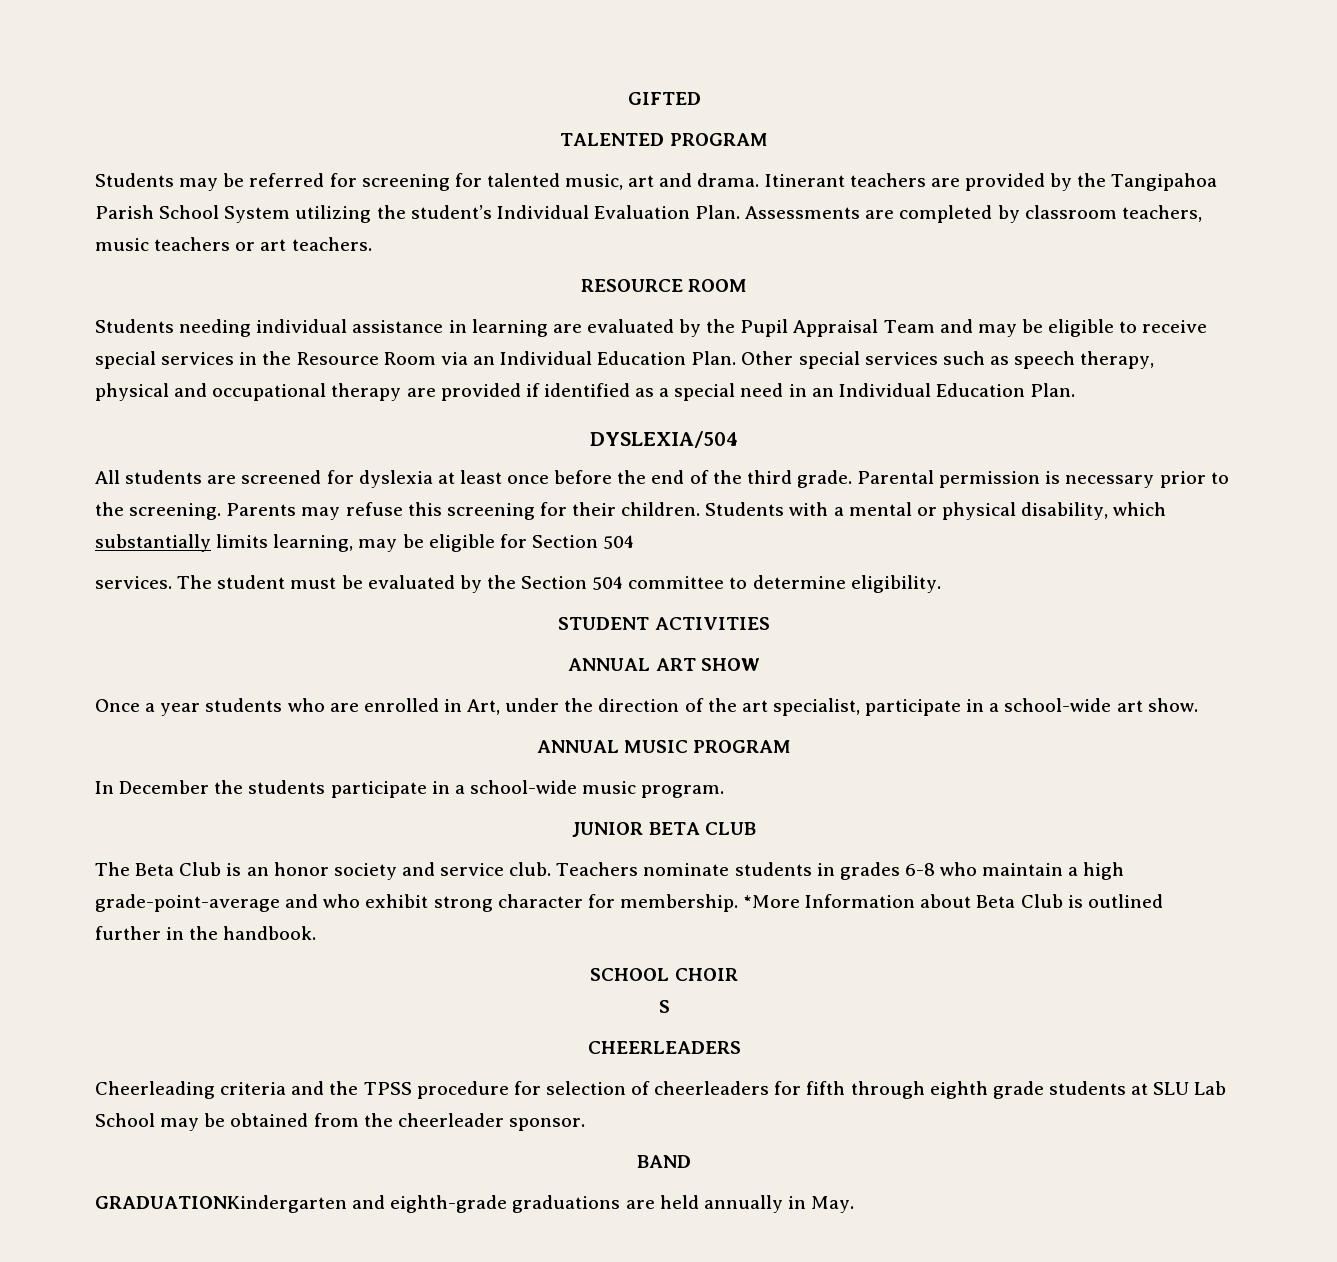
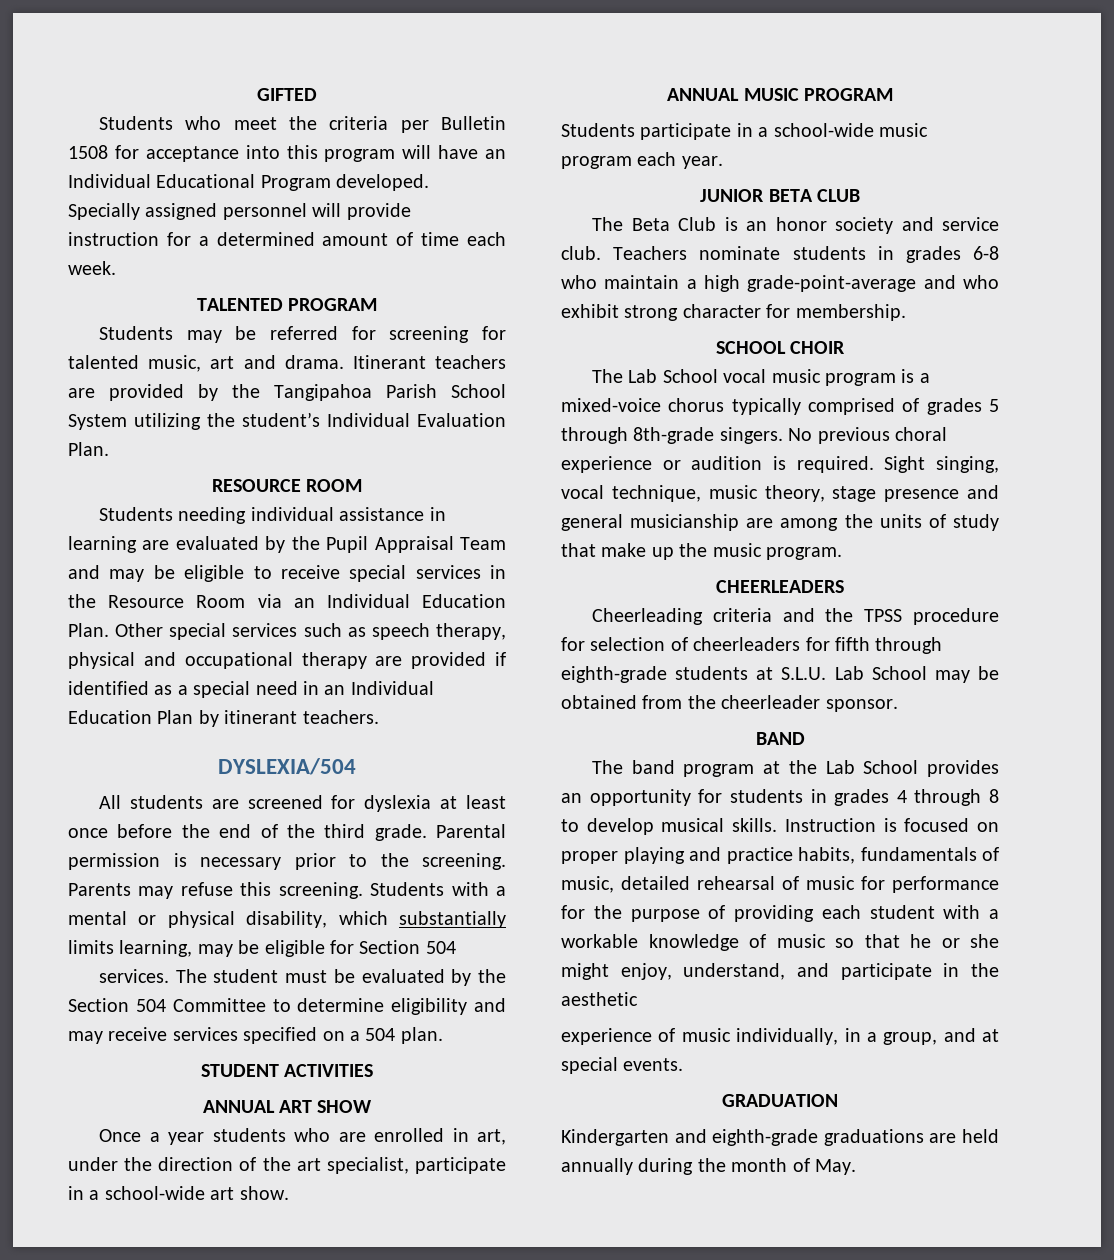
+ Students who meet the criteria per Bulletin 1508 for acceptance into this program will have an Individual Educational Program developed. Specially assigned personnel will provide instruction for a determined amount of time each week.
- Assessments are completed by classroom teachers, music teachers or art teachers.
- Other special services such as speech therapy, physical and occupational therapy are provided if identified as a special need in an Individual Education Plan.
+ Other special services such as speech therapy, physical and occupational therapy are provided if identified as a special need in an Individual Education Plan by itinerant teachers.
- Parents may refuse this screening for their children.
+ Parents may refuse this screening.
- The student must be evaluated by the Section 504 committee to determine eligibility.
+ The student must be evaluated by the Section 504 Committee to determine eligibility and may receive services specified on a 504 plan.
- Once a year students who are enrolled in Art, under the direction of the art specialist, participate in a school-wide art show.
+ Once a year students who are enrolled in art, under the direction of the art specialist, participate in a school-wide art show.
- In December the students participate in a school-wide music program.
+ Students participate in a school-wide music program each year.
- Teachers nominate students in grades 6-8 who maintain a high grade-point-average and who exhibit strong character for membership. *More Information about Beta Club is outlined further in the handbook.
+ Teachers nominate students in grades 6-8 who maintain a high grade-point-average and who exhibit strong character for membership.
  SCHOOL CHOIR
- S
+ The Lab School vocal music program is a mixed-voice chorus typically comprised of grades 5 through 8th-grade singers. No previous choral experience or audition is required. Sight singing, vocal technique, music theory, stage presence and general musicianship are among the units of study that make up the music program.
- Cheerleading criteria and the TPSS procedure for selection of cheerleaders for fifth through eighth grade students at SLU Lab School may be obtained from the cheerleader sponsor.
+ Cheerleading criteria and the TPSS procedure for selection of cheerleaders for fifth through eighth-grade students at S.L.U. Lab School may be obtained from the cheerleader sponsor.
- GRADUATIONKindergarten and eighth-grade graduations are held annually in May.
+ The band program at the Lab School provides an opportunity for students in grades 4 through 8 to develop musical skills. Instruction is focused on proper playing and practice habits, fundamentals of music, detailed rehearsal of music for performance for the purpose of providing each student with a workable knowledge of music so that he or she might enjoy, understand, and participate in the aesthetic
+ experience of music individually, in a group, and at special events.
+ GRADUATION
+ Kindergarten and eighth-grade graduations are held annually during the month of May.

